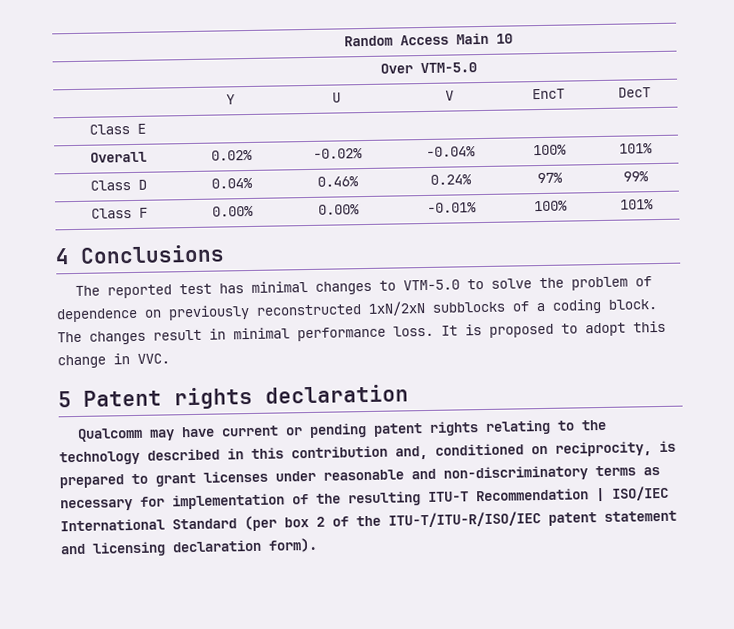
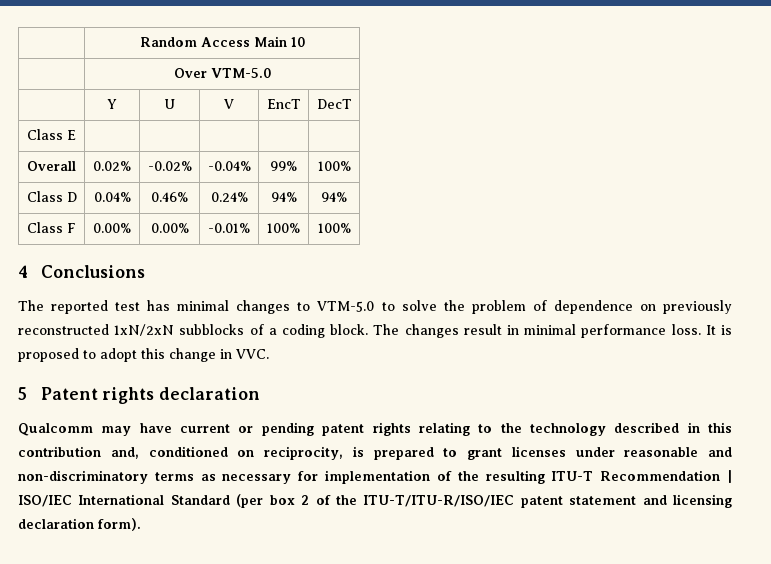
- Overall | 0.02% | -0.02% | -0.04% | 100% | 101%
+ Overall | 0.02% | -0.02% | -0.04% | 99% | 100%
- Class D | 0.04% | 0.46% | 0.24% | 97% | 99%
+ Class D | 0.04% | 0.46% | 0.24% | 94% | 94%
- Class F | 0.00% | 0.00% | -0.01% | 100% | 101%
+ Class F | 0.00% | 0.00% | -0.01% | 100% | 100%

